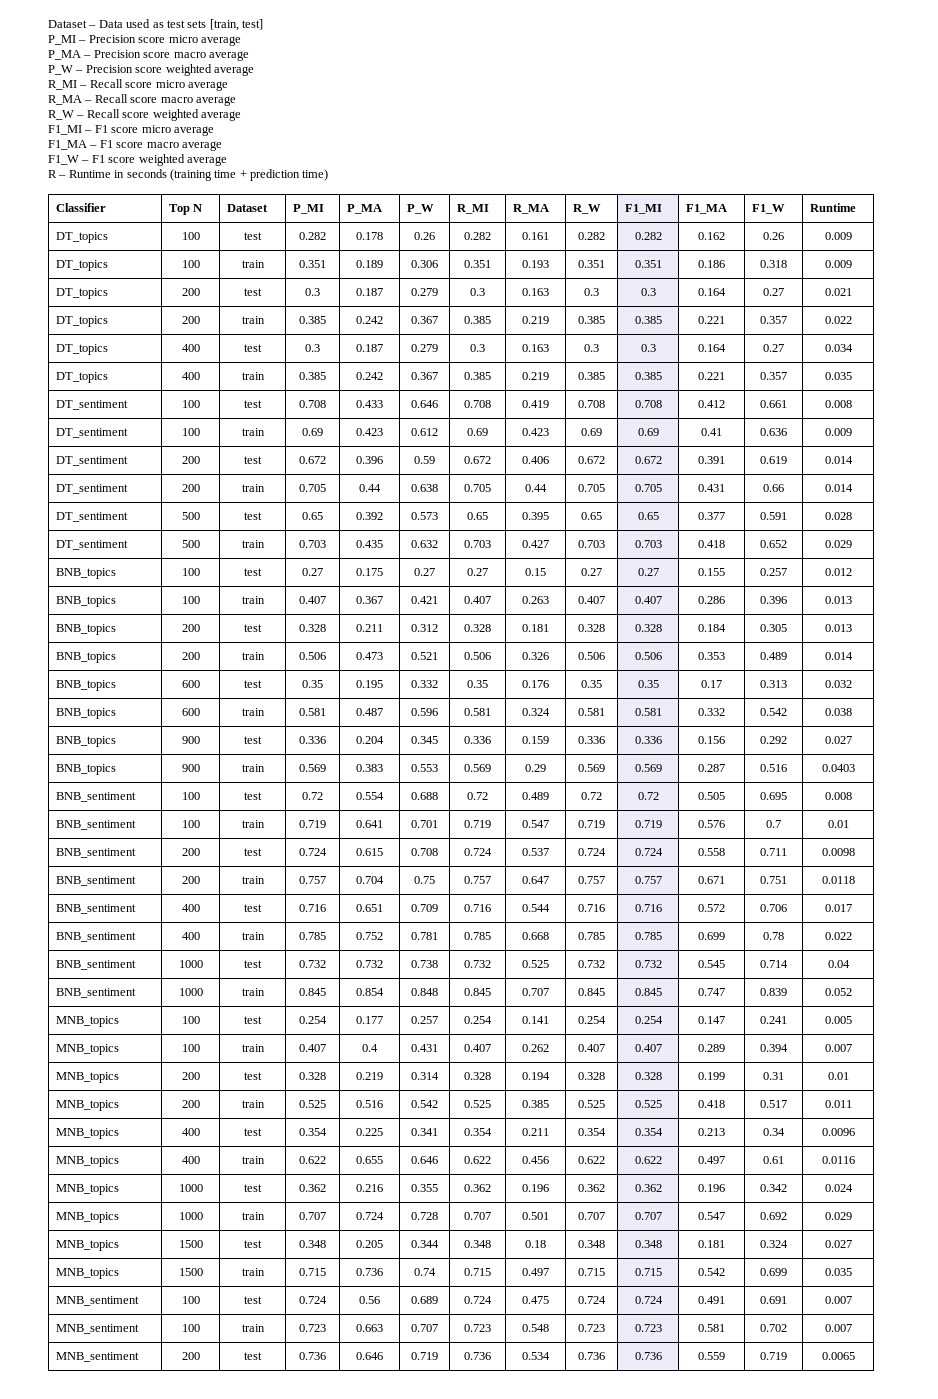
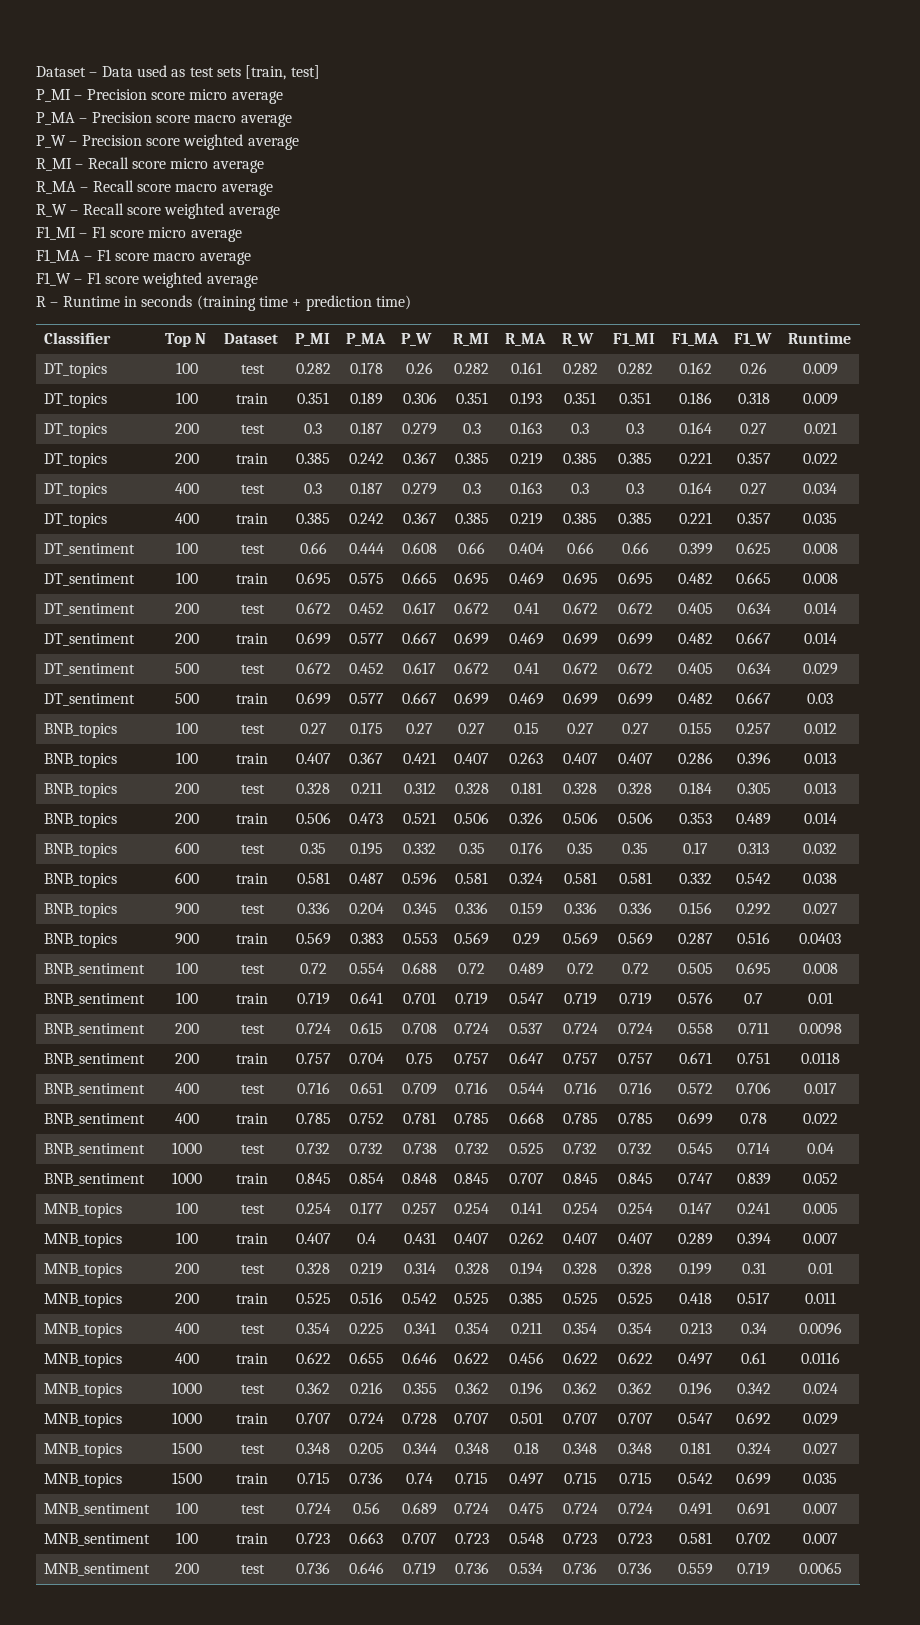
- DT_sentiment | 100 | test | 0.708 | 0.433 | 0.646 | 0.708 | 0.419 | 0.708 | 0.708 | 0.412 | 0.661 | 0.008
- DT_sentiment | 100 | train | 0.69 | 0.423 | 0.612 | 0.69 | 0.423 | 0.69 | 0.69 | 0.41 | 0.636 | 0.009
+ DT_sentiment | 100 | test | 0.66 | 0.444 | 0.608 | 0.66 | 0.404 | 0.66 | 0.66 | 0.399 | 0.625 | 0.008
+ DT_sentiment | 100 | train | 0.695 | 0.575 | 0.665 | 0.695 | 0.469 | 0.695 | 0.695 | 0.482 | 0.665 | 0.008
- DT_sentiment | 200 | test | 0.672 | 0.396 | 0.59 | 0.672 | 0.406 | 0.672 | 0.672 | 0.391 | 0.619 | 0.014
+ DT_sentiment | 200 | test | 0.672 | 0.452 | 0.617 | 0.672 | 0.41 | 0.672 | 0.672 | 0.405 | 0.634 | 0.014
- DT_sentiment | 200 | train | 0.705 | 0.44 | 0.638 | 0.705 | 0.44 | 0.705 | 0.705 | 0.431 | 0.66 | 0.014
- DT_sentiment | 500 | test | 0.65 | 0.392 | 0.573 | 0.65 | 0.395 | 0.65 | 0.65 | 0.377 | 0.591 | 0.028
- DT_sentiment | 500 | train | 0.703 | 0.435 | 0.632 | 0.703 | 0.427 | 0.703 | 0.703 | 0.418 | 0.652 | 0.029
+ DT_sentiment | 200 | train | 0.699 | 0.577 | 0.667 | 0.699 | 0.469 | 0.699 | 0.699 | 0.482 | 0.667 | 0.014
+ DT_sentiment | 500 | test | 0.672 | 0.452 | 0.617 | 0.672 | 0.41 | 0.672 | 0.672 | 0.405 | 0.634 | 0.029
+ DT_sentiment | 500 | train | 0.699 | 0.577 | 0.667 | 0.699 | 0.469 | 0.699 | 0.699 | 0.482 | 0.667 | 0.03

